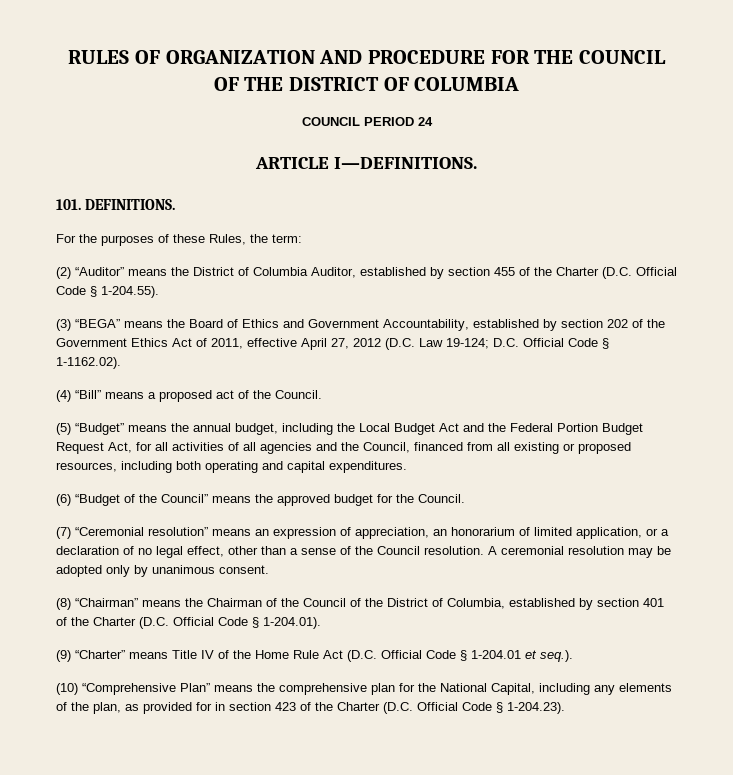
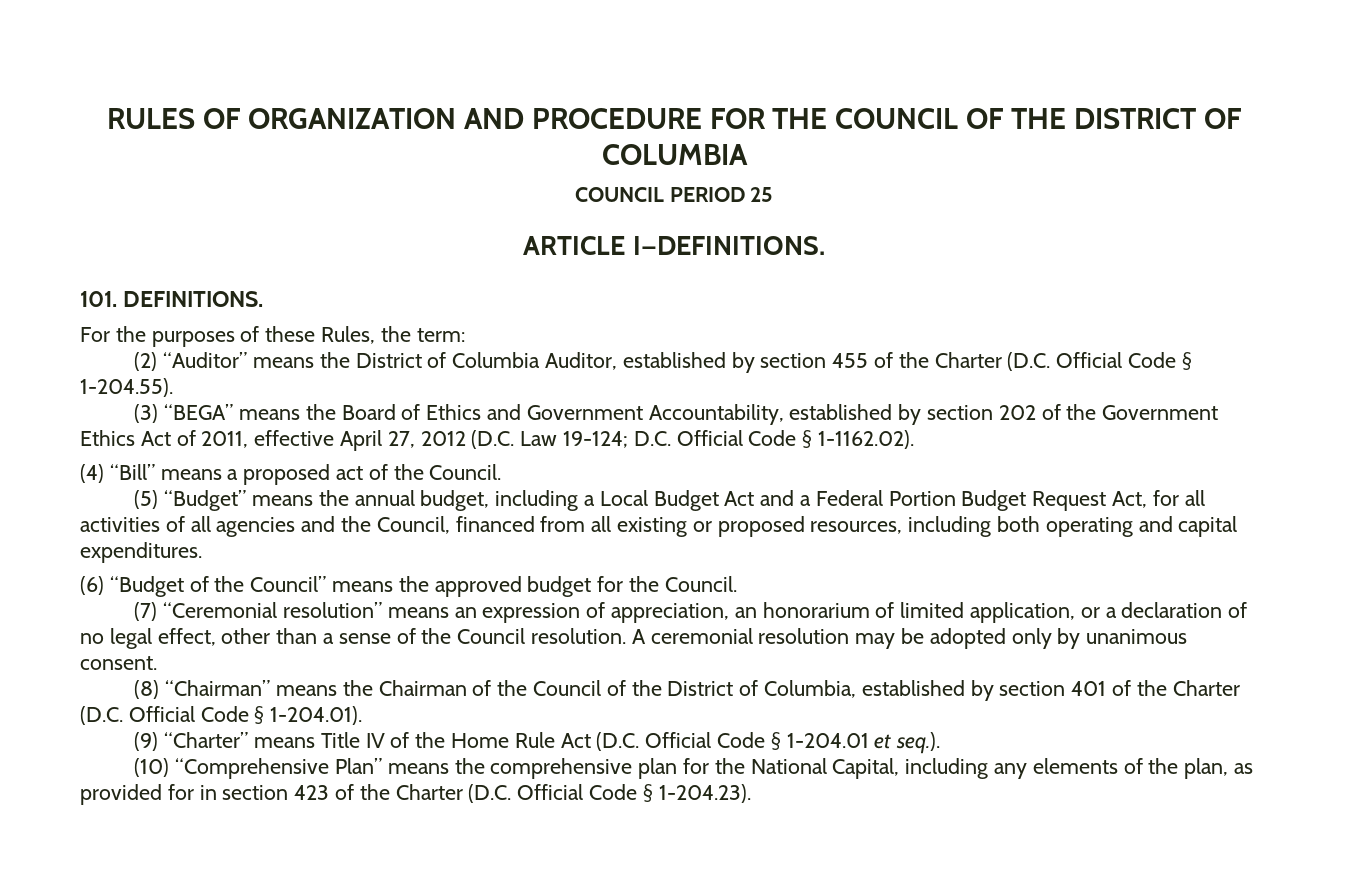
- COUNCIL PERIOD 24
+ COUNCIL PERIOD 25
- (5) “Budget” means the annual budget, including the Local Budget Act and the Federal Portion Budget Request Act, for all activities of all agencies and the Council, financed from all existing or proposed resources, including both operating and capital expenditures.
+ (5) “Budget” means the annual budget, including a Local Budget Act and a Federal Portion Budget Request Act, for all activities of all agencies and the Council, financed from all existing or proposed resources, including both operating and capital expenditures.

